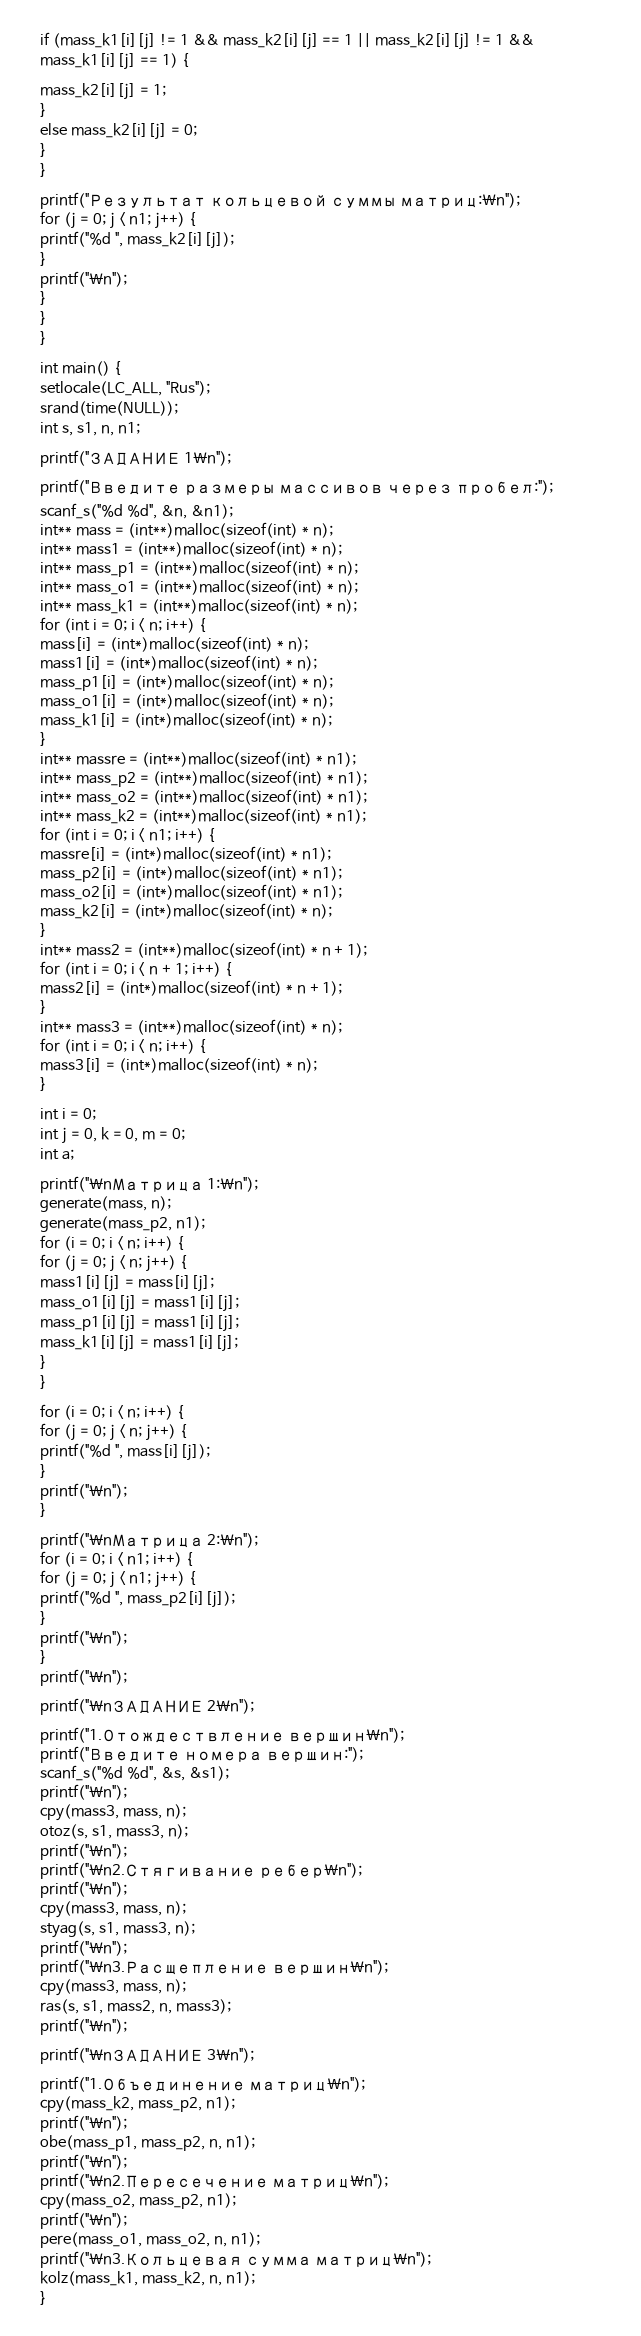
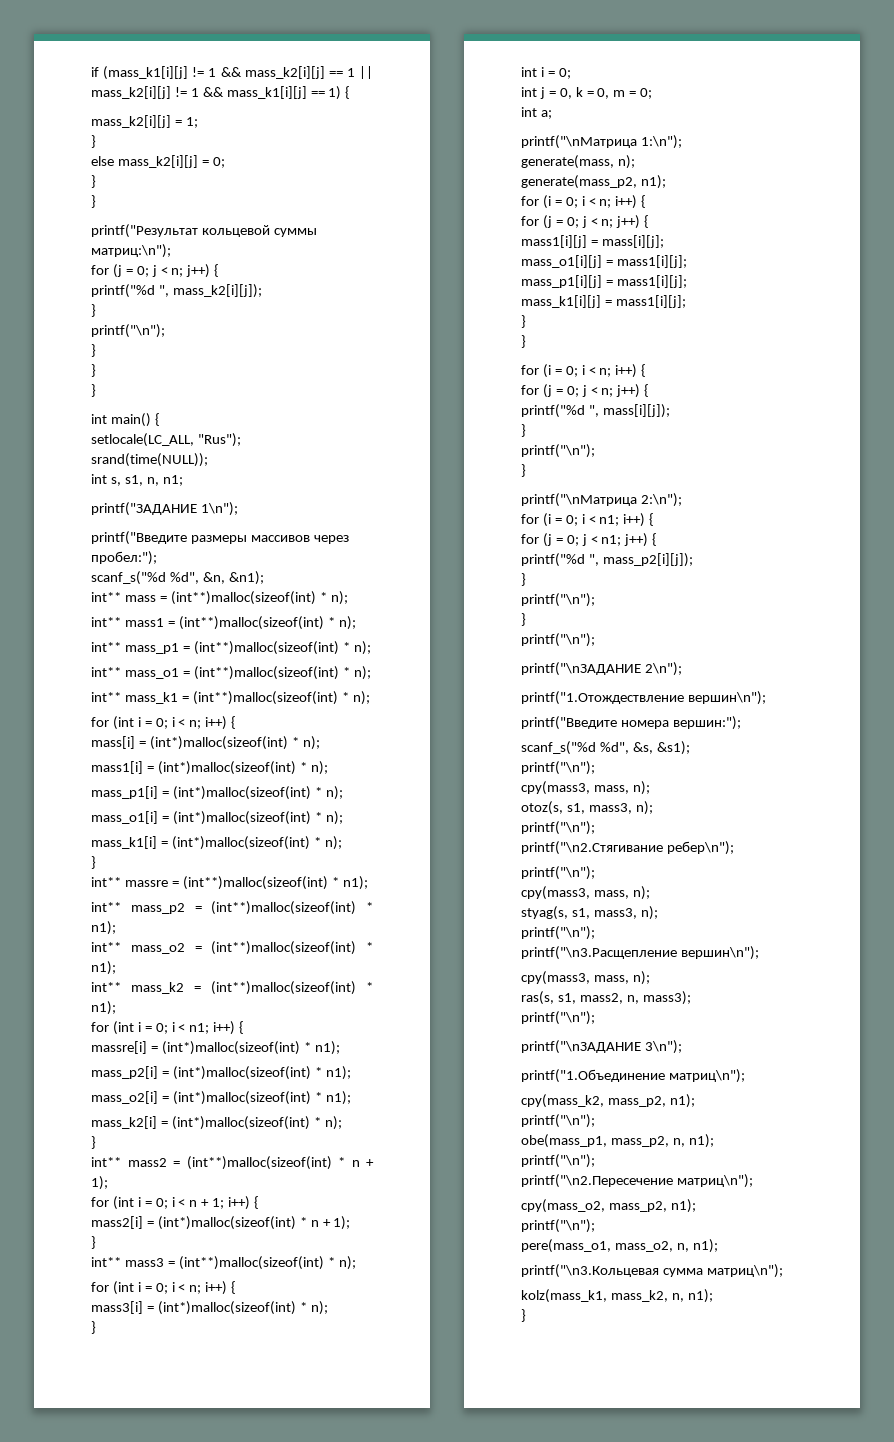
  printf("Результат кольцевой суммы матриц:\n");
- for (j = 0; j < n1; j++) {
+ for (j = 0; j < n; j++) {

